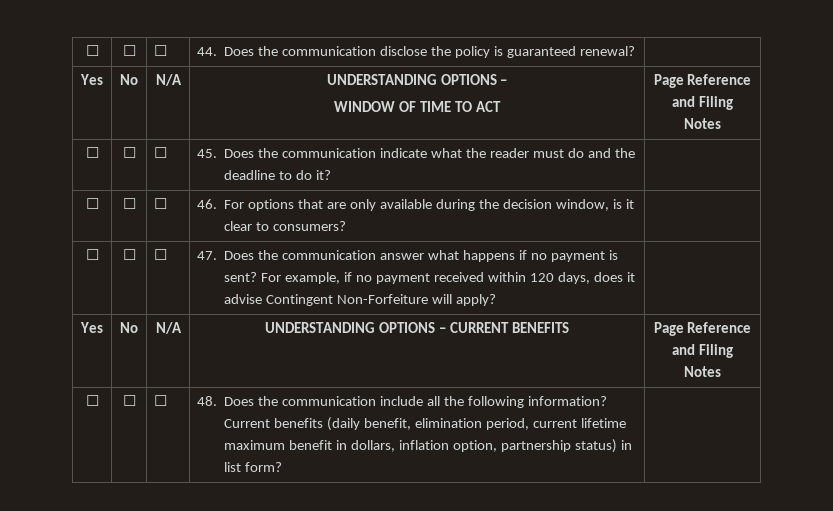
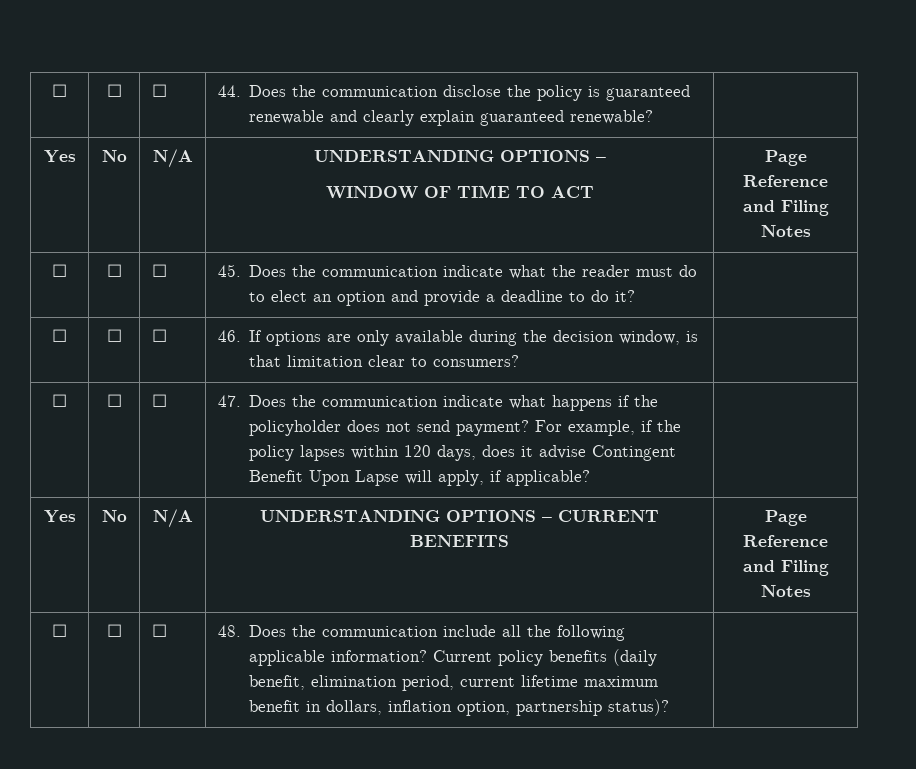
- ☐ | ☐ | ☐ | 44. Does the communication disclose the policy is guaranteed renewal? |
+ ☐ | ☐ | ☐ | 44. Does the communication disclose the policy is guaranteed renewable and clearly explain guaranteed renewable? |
- ☐ | ☐ | ☐ | 45. Does the communication indicate what the reader must do and the deadline to do it? |
+ ☐ | ☐ | ☐ | 45. Does the communication indicate what the reader must do to elect an option and provide a deadline to do it? |
- ☐ | ☐ | ☐ | 46. For options that are only available during the decision window, is it clear to consumers? |
+ ☐ | ☐ | ☐ | 46. If options are only available during the decision window, is that limitation clear to consumers? |
- ☐ | ☐ | ☐ | 47. Does the communication answer what happens if no payment is sent? For example, if no payment received within 120 days, does it advise Contingent Non-Forfeiture will apply? |
+ ☐ | ☐ | ☐ | 47. Does the communication indicate what happens if the policyholder does not send payment? For example, if the policy lapses within 120 days, does it advise Contingent Benefit Upon Lapse will apply, if applicable? |
- ☐ | ☐ | ☐ | 48. Does the communication include all the following information? Current benefits (daily benefit, elimination period, current lifetime maximum benefit in dollars, inflation option, partnership status) in list form? |
+ ☐ | ☐ | ☐ | 48. Does the communication include all the following applicable information? Current policy benefits (daily benefit, elimination period, current lifetime maximum benefit in dollars, inflation option, partnership status)? |

